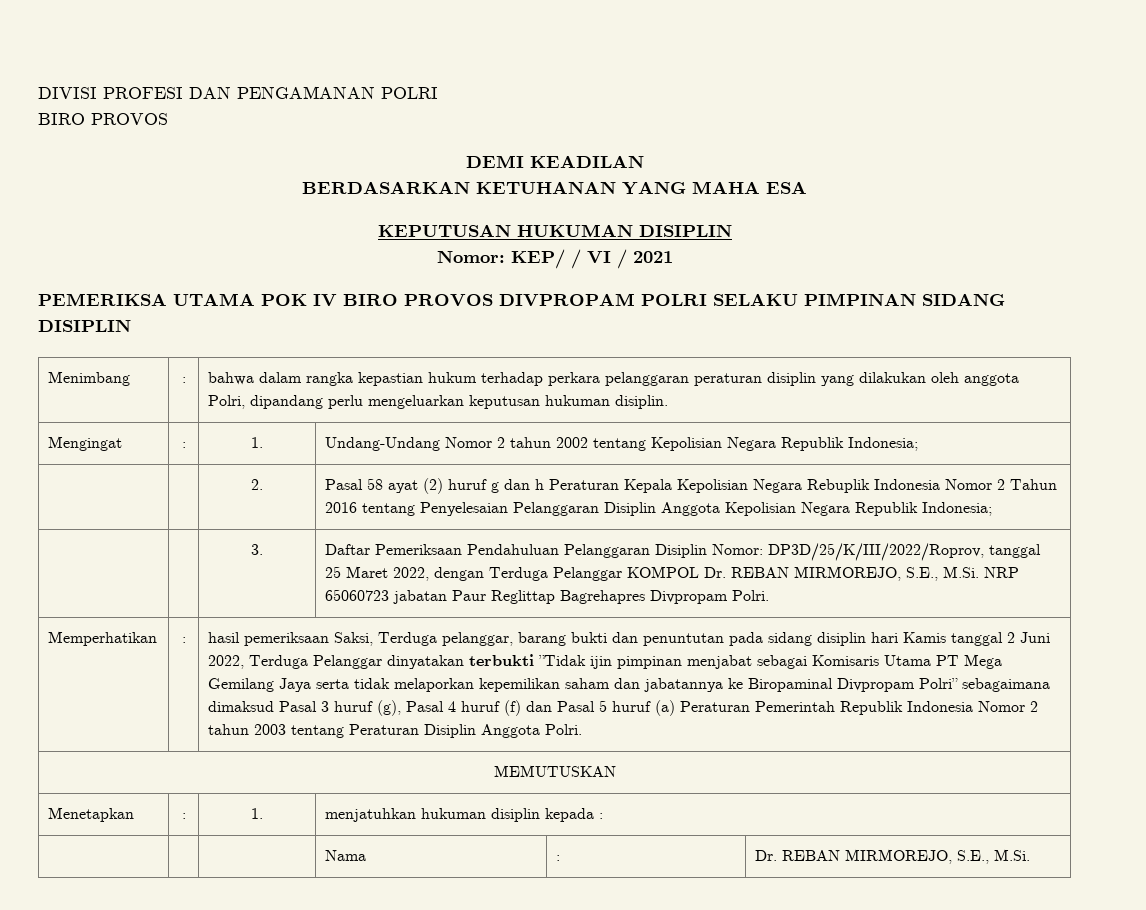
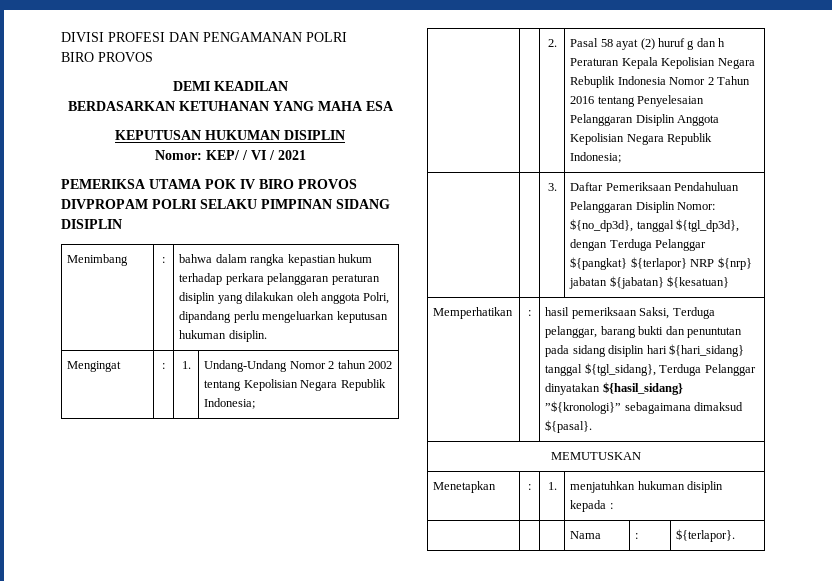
- | | 3. | Daftar Pemeriksaan Pendahuluan Pelanggaran Disiplin Nomor: DP3D/25/K/III/2022/Roprov, tanggal 25 Maret 2022, dengan Terduga Pelanggar KOMPOL Dr. REBAN MIRMOREJO, S.E., M.Si. NRP 65060723 jabatan Paur Reglittap Bagrehapres Divpropam Polri.
+ | | 3. | Daftar Pemeriksaan Pendahuluan Pelanggaran Disiplin Nomor: ${no_dp3d}, tanggal ${tgl_dp3d}, dengan Terduga Pelanggar ${pangkat} ${terlapor} NRP ${nrp} jabatan ${jabatan} ${kesatuan}
- hasil pemeriksaan Saksi, Terduga pelanggar, barang bukti dan penuntutan pada sidang disiplin hari Kamis tanggal 2 Juni 2022, Terduga Pelanggar dinyatakan terbukti ”Tidak ijin pimpinan menjabat sebagai Komisaris Utama PT Mega Gemilang Jaya serta tidak melaporkan kepemilikan saham dan jabatannya ke Biropaminal Divpropam Polri” sebagaimana dimaksud Pasal 3 huruf (g), Pasal 4 huruf (f) dan Pasal 5 huruf (a) Peraturan Pemerintah Republik Indonesia Nomor 2 tahun 2003 tentang Peraturan Disiplin Anggota Polri.
+ hasil pemeriksaan Saksi, Terduga pelanggar, barang bukti dan penuntutan pada sidang disiplin hari ${hari_sidang} tanggal ${tgl_sidang}, Terduga Pelanggar dinyatakan ${hasil_sidang} ”${kronologi}” sebagaimana dimaksud ${pasal}.
- | | | Nama | : | Dr. REBAN MIRMOREJO, S.E., M.Si.
+ | | | Nama | : | ${terlapor}.

